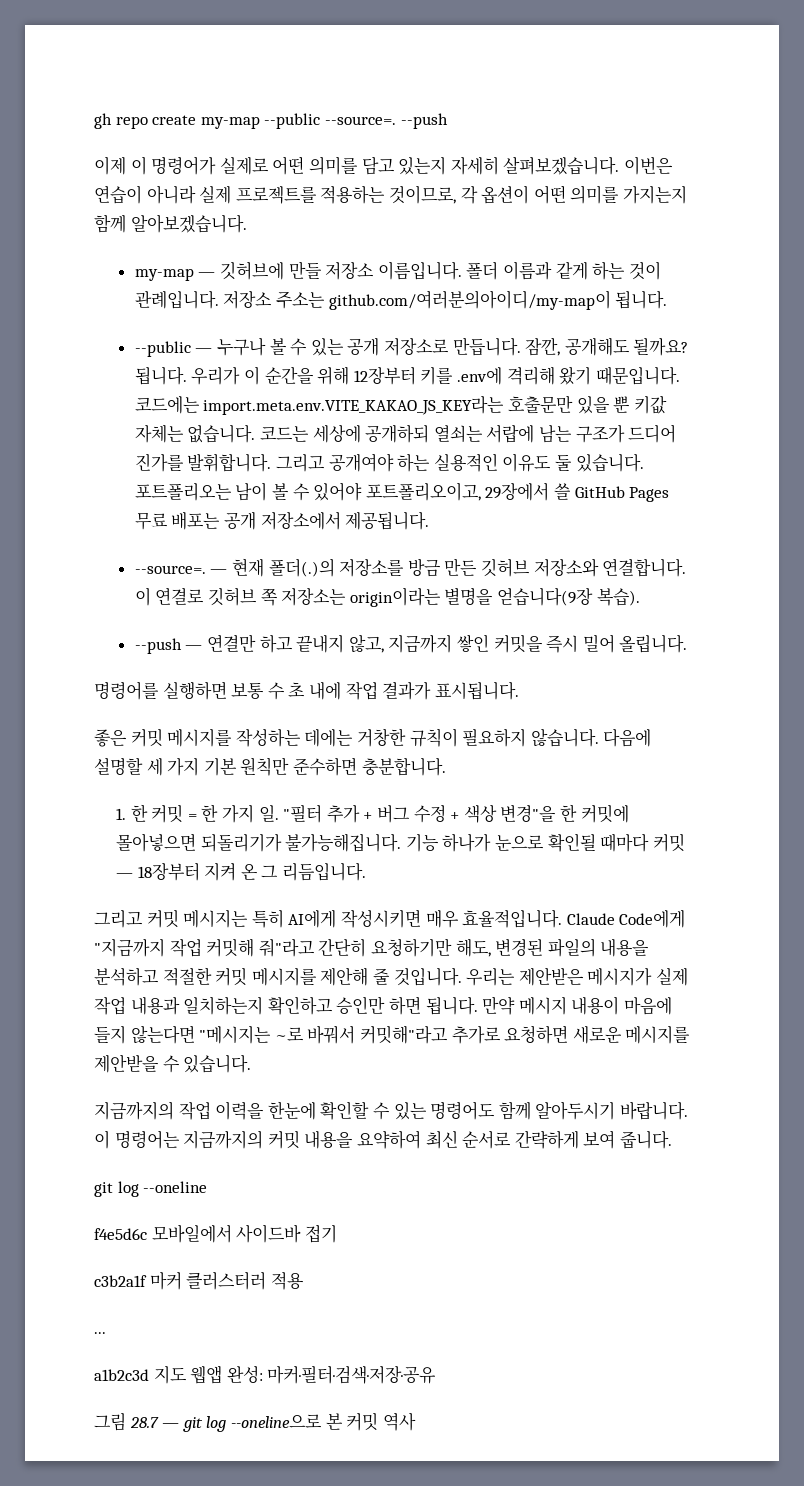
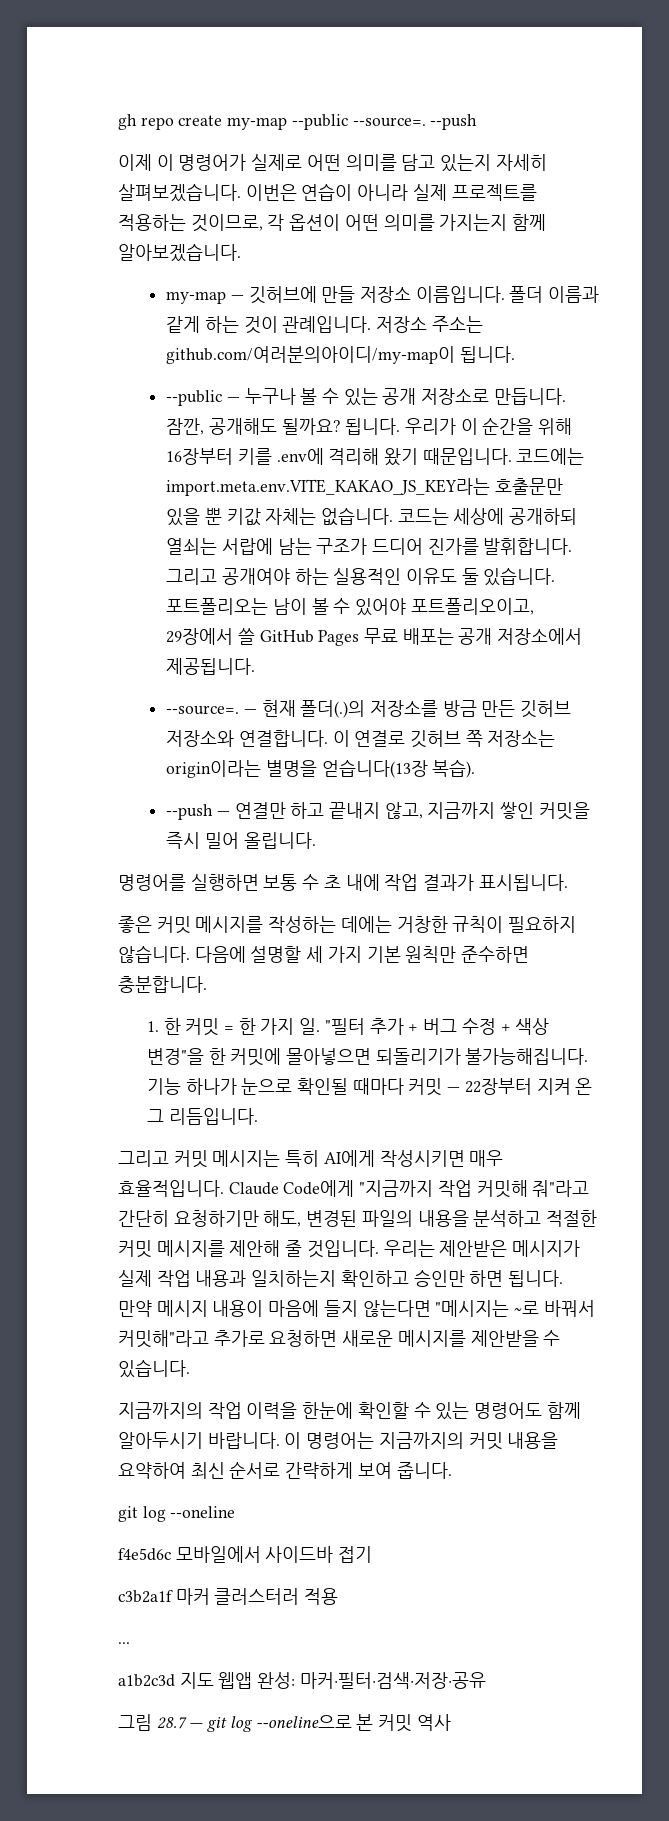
- 우리가 이 순간을 위해 12장부터 키를 .env에 격리해 왔기 때문입니다.
+ 우리가 이 순간을 위해 16장부터 키를 .env에 격리해 왔기 때문입니다.
- 이 연결로 깃허브 쪽 저장소는 origin이라는 별명을 얻습니다(9장 복습).
+ 이 연결로 깃허브 쪽 저장소는 origin이라는 별명을 얻습니다(13장 복습).
- 기능 하나가 눈으로 확인될 때마다 커밋 — 18장부터 지켜 온 그 리듬입니다.
+ 기능 하나가 눈으로 확인될 때마다 커밋 — 22장부터 지켜 온 그 리듬입니다.

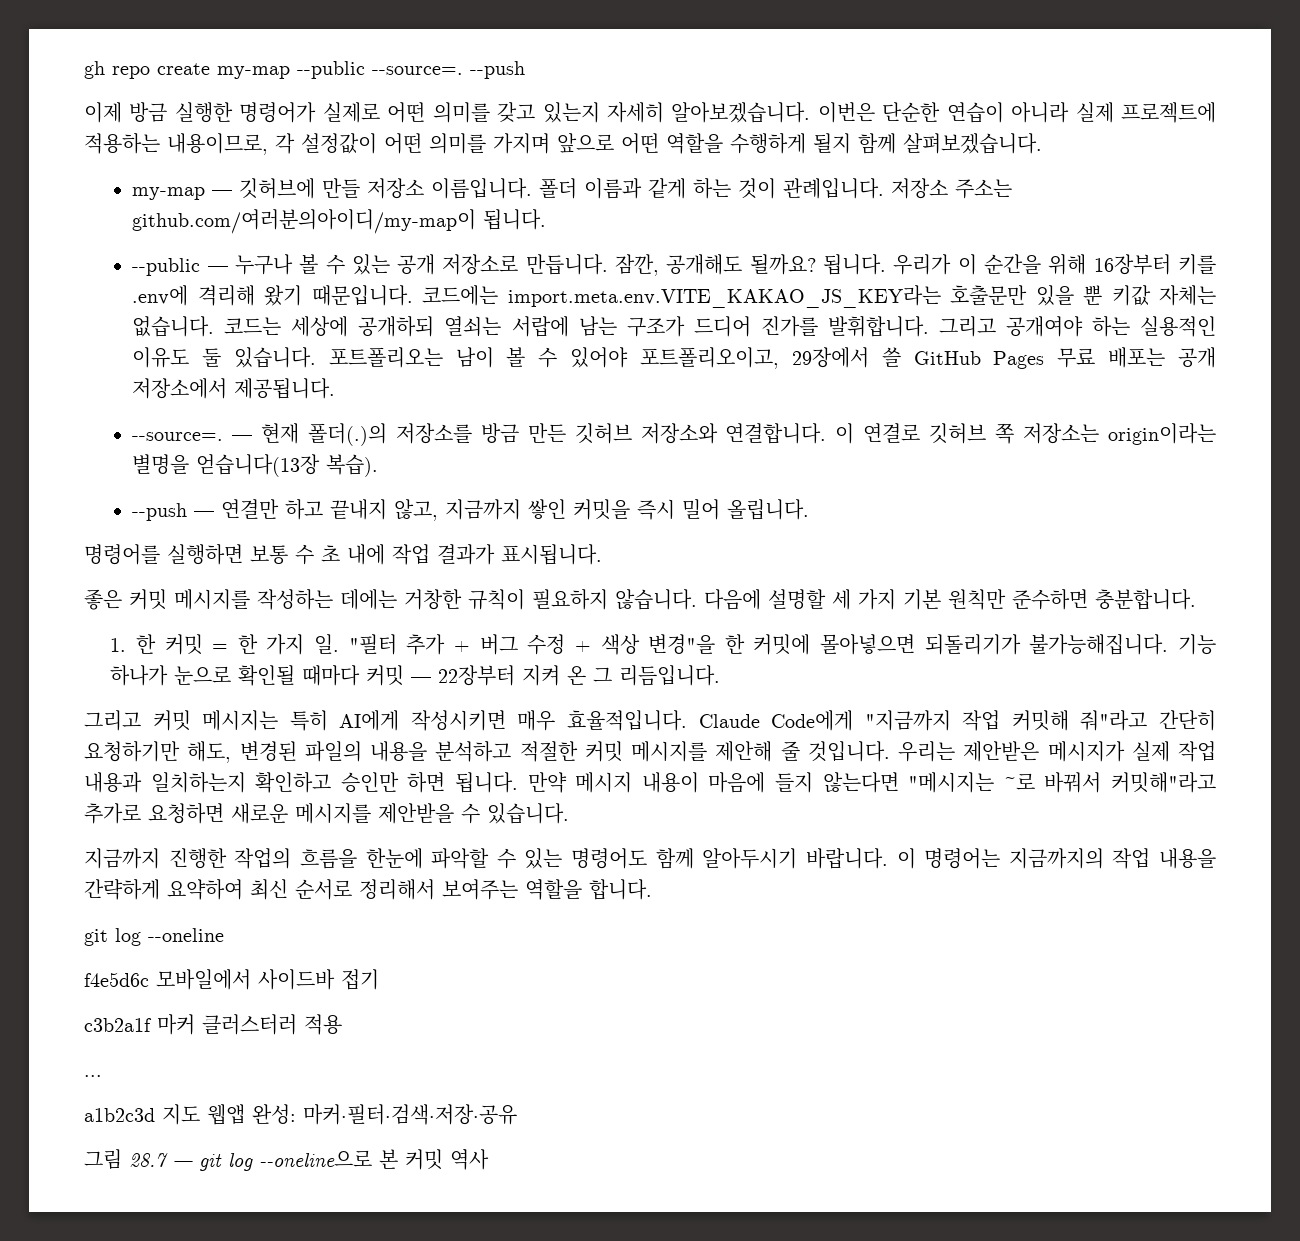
- 이제 이 명령어가 실제로 어떤 의미를 담고 있는지 자세히 살펴보겠습니다. 이번은 연습이 아니라 실제 프로젝트를 적용하는 것이므로, 각 옵션이 어떤 의미를 가지는지 함께 알아보겠습니다.
+ 이제 방금 실행한 명령어가 실제로 어떤 의미를 갖고 있는지 자세히 알아보겠습니다. 이번은 단순한 연습이 아니라 실제 프로젝트에 적용하는 내용이므로, 각 설정값이 어떤 의미를 가지며 앞으로 어떤 역할을 수행하게 될지 함께 살펴보겠습니다.
- 지금까지의 작업 이력을 한눈에 확인할 수 있는 명령어도 함께 알아두시기 바랍니다.
+ 지금까지 진행한 작업의 흐름을 한눈에 파악할 수 있는 명령어도 함께 알아두시기 바랍니다.
- 이 명령어는 지금까지의 커밋 내용을 요약하여 최신 순서로 간략하게 보여 줍니다.
+ 이 명령어는 지금까지의 작업 내용을 간략하게 요약하여 최신 순서로 정리해서 보여주는 역할을 합니다.

